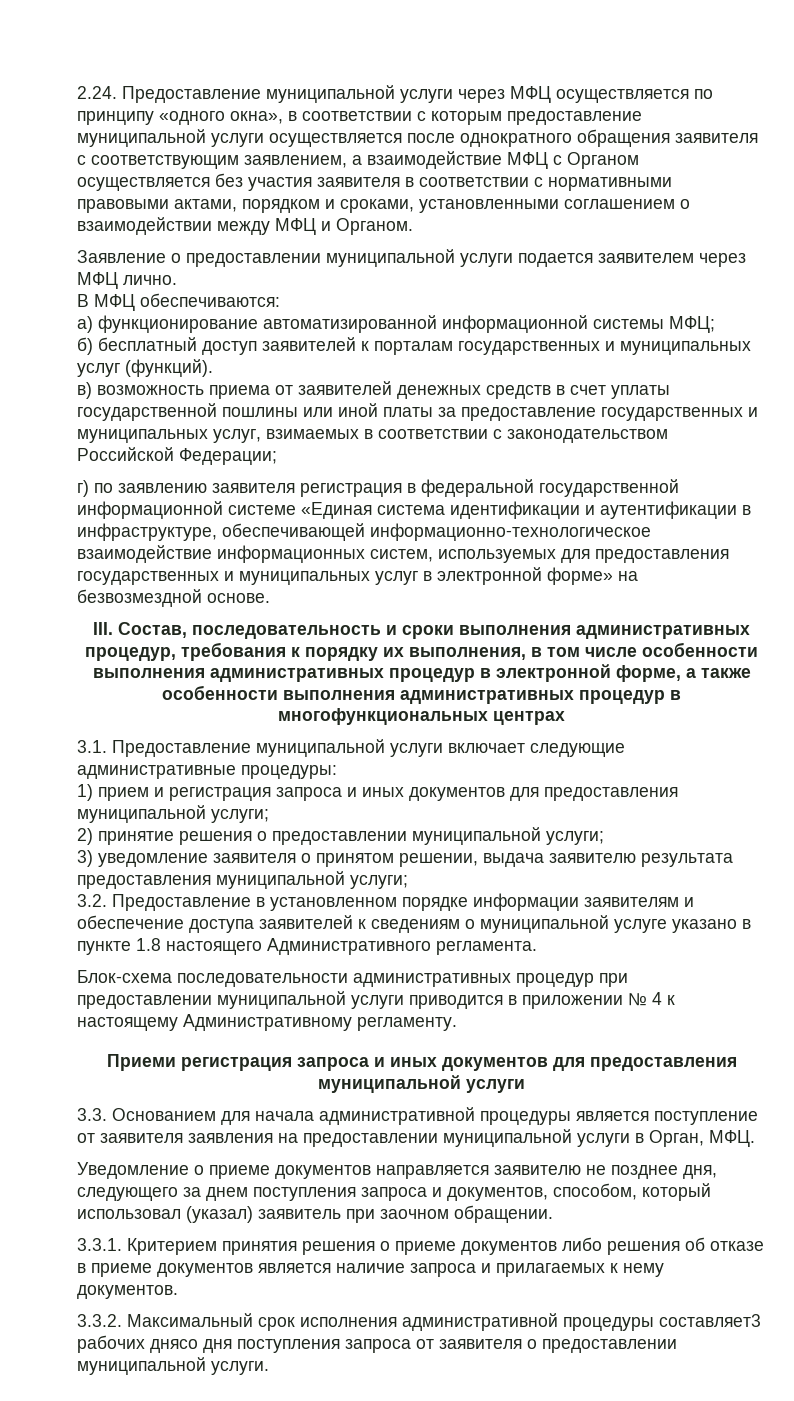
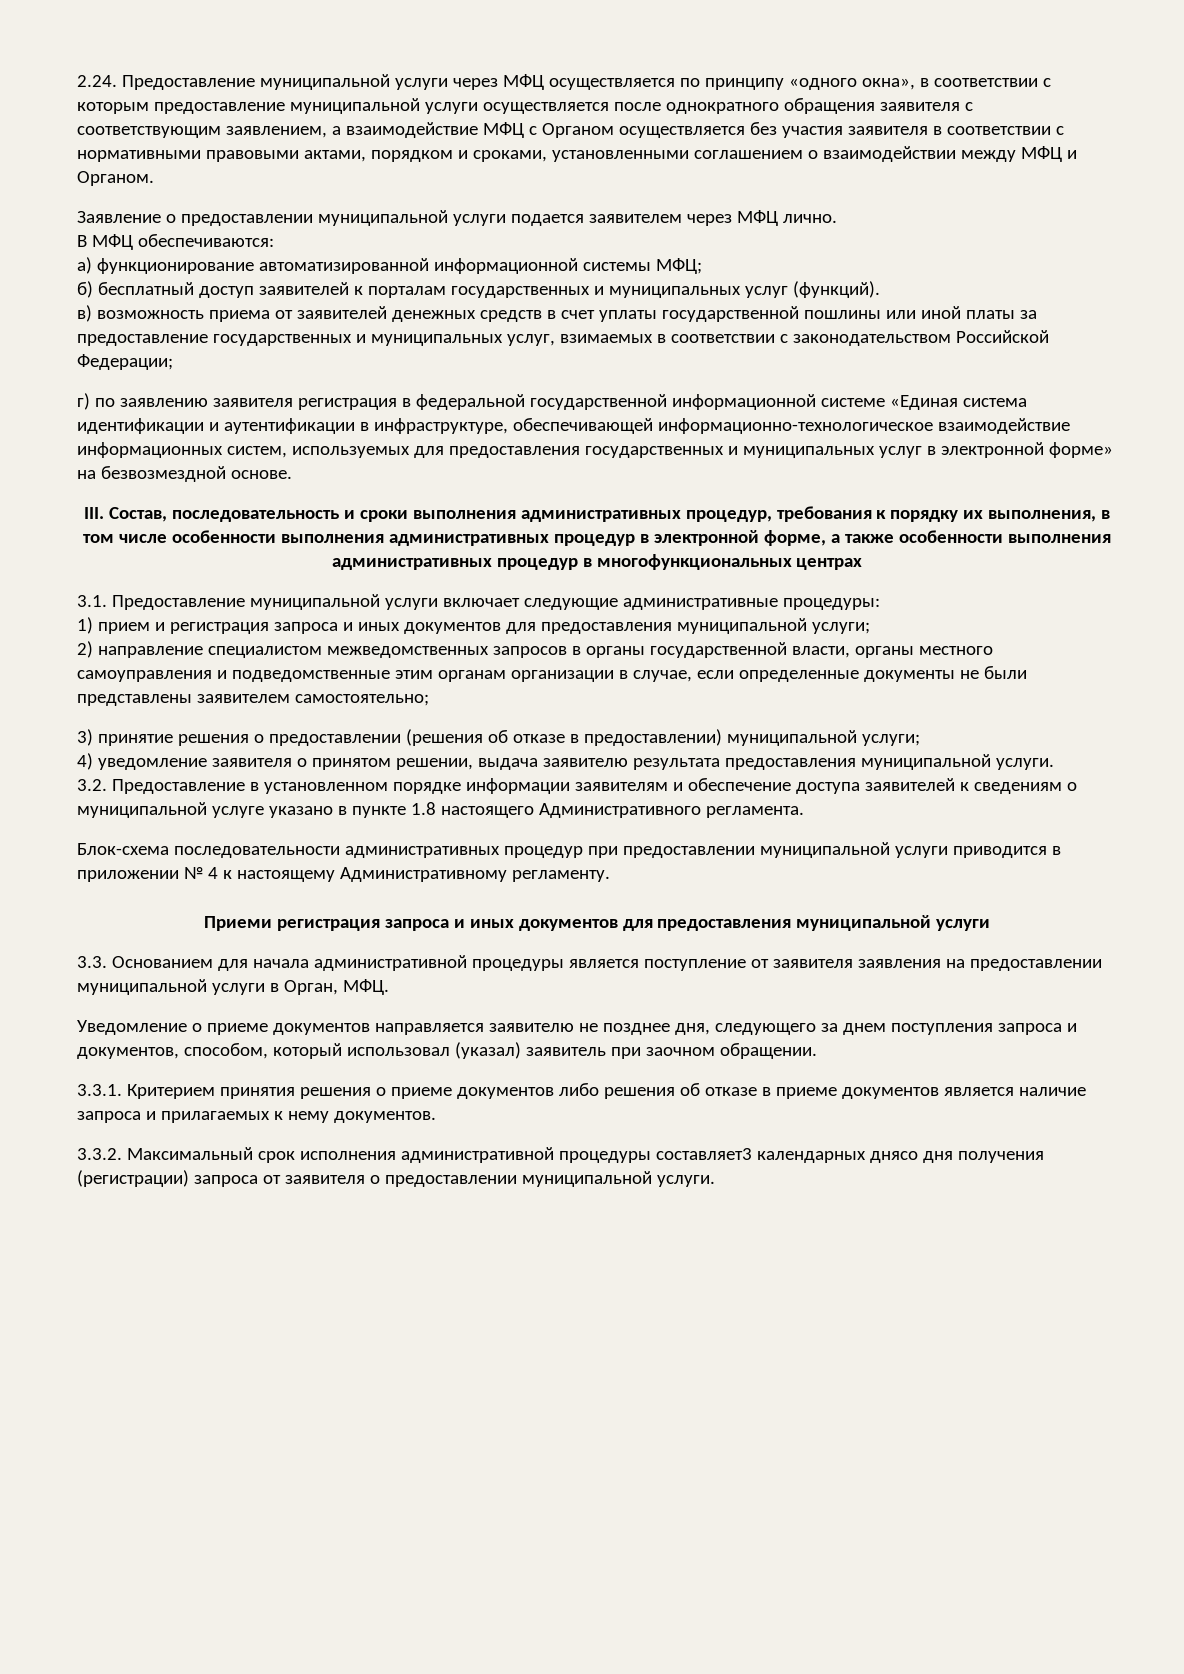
- 2) принятие решения о предоставлении муниципальной услуги;
- 3) уведомление заявителя о принятом решении, выдача заявителю результата предоставления муниципальной услуги;
+ 2) направление специалистом межведомственных запросов в органы государственной власти, органы местного самоуправления и подведомственные этим органам организации в случае, если определенные документы не были представлены заявителем самостоятельно;
+ 3) принятие решения о предоставлении (решения об отказе в предоставлении) муниципальной услуги;
+ 4) уведомление заявителя о принятом решении, выдача заявителю результата предоставления муниципальной услуги.
- 3.3.2. Максимальный срок исполнения административной процедуры составляет3 рабочих днясо дня поступления запроса от заявителя о предоставлении муниципальной услуги.
+ 3.3.2. Максимальный срок исполнения административной процедуры составляет3 календарных днясо дня получения (регистрации) запроса от заявителя о предоставлении муниципальной услуги.

